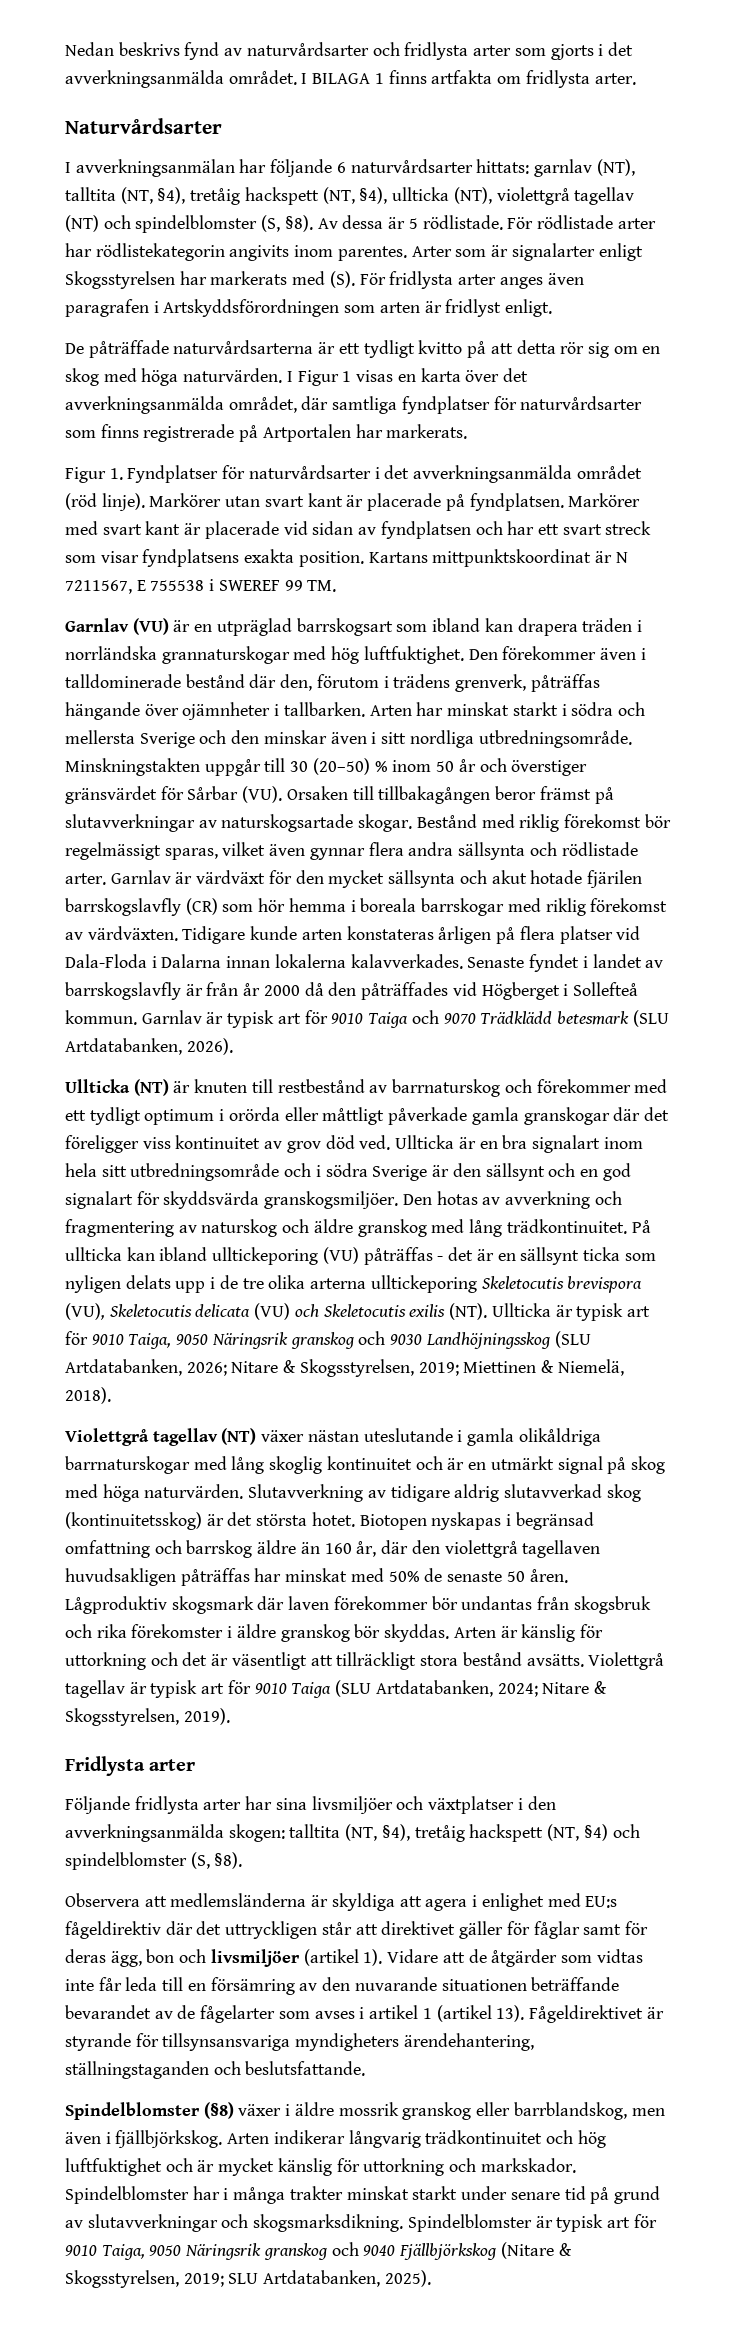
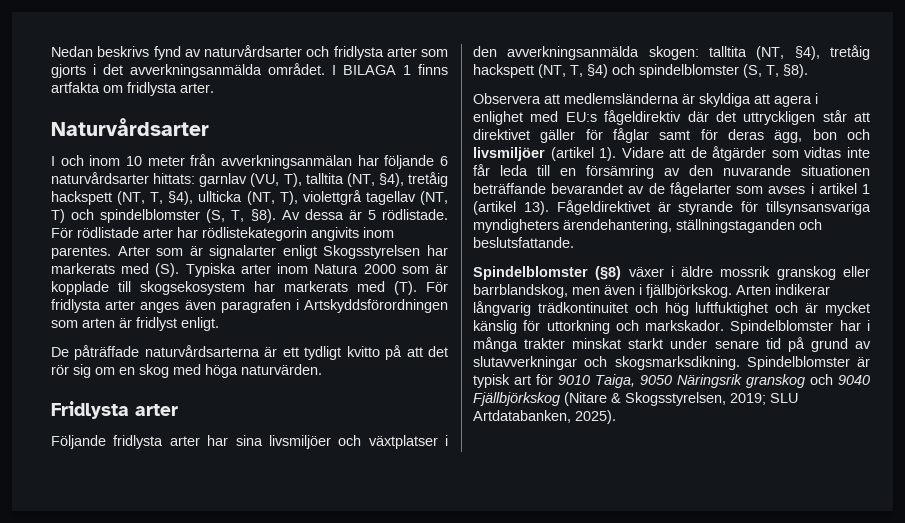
- I avverkningsanmälan har följande 6 naturvårdsarter hittats: garnlav (NT), talltita (NT, §4), tretåig hackspett (NT, §4), ullticka (NT), violettgrå tagellav (NT) och spindelblomster (S, §8).
+ I och inom 10 meter från avverkningsanmälan har följande 6 naturvårdsarter hittats: garnlav (VU, T), talltita (NT, §4), tretåig hackspett (NT, T, §4), ullticka (NT, T), violettgrå tagellav (NT, T) och spindelblomster (S, T, §8).
- Arter som är signalarter enligt Skogsstyrelsen har markerats med (S). För fridlysta arter anges även paragrafen i Artskyddsförordningen som arten är fridlyst enligt.
+ Arter som är signalarter enligt Skogsstyrelsen har markerats med (S). Typiska arter inom Natura 2000 som är kopplade till skogsekosystem har markerats med (T). För fridlysta arter anges även paragrafen i Artskyddsförordningen som arten är fridlyst enligt.
- De påträffade naturvårdsarterna är ett tydligt kvitto på att detta rör sig om en skog med höga naturvärden. I Figur 1 visas en karta över det avverkningsanmälda området, där samtliga fyndplatser för naturvårdsarter som finns registrerade på Artportalen har markerats.
- Figur 1. Fyndplatser för naturvårdsarter i det avverkningsanmälda området (röd linje). Markörer utan svart kant är placerade på fyndplatsen. Markörer med svart kant är placerade vid sidan av fyndplatsen och har ett svart streck som visar fyndplatsens exakta position. Kartans mittpunktskoordinat är N 7211567, E 755538 i SWEREF 99 TM.
- Garnlav (VU) är en utpräglad barrskogsart som ibland kan drapera träden i norrländska grannaturskogar med hög luftfuktighet. Den förekommer även i talldominerade bestånd där den, förutom i trädens grenverk, påträffas hängande över ojämnheter i tallbarken. Arten har minskat starkt i södra och mellersta Sverige och den minskar även i sitt nordliga utbredningsområde. Minskningstakten uppgår till 30 (20–50) % inom 50 år och överstiger gränsvärdet för Sårbar (VU). Orsaken till tillbakagången beror främst på slutavverkningar av naturskogsartade skogar. Bestånd med riklig förekomst bör regelmässigt sparas, vilket även gynnar flera andra sällsynta och rödlistade arter. Garnlav är värdväxt för den mycket sällsynta och akut hotade fjärilen barrskogslavfly (CR) som hör hemma i boreala barrskogar med riklig förekomst av värdväxten. Tidigare kunde arten konstateras årligen på flera platser vid Dala-Floda i Dalarna innan lokalerna kalavverkades. Senaste fyndet i landet av barrskogslavfly är från år 2000 då den påträffades vid Högberget i Sollefteå kommun. Garnlav är typisk art för 9010 Taiga och 9070 Trädklädd betesmark (SLU Artdatabanken, 2026).
- Ullticka (NT) är knuten till restbestånd av barrnaturskog och förekommer med ett tydligt optimum i orörda eller måttligt påverkade gamla granskogar där det föreligger viss kontinuitet av grov död ved. Ullticka är en bra signalart inom hela sitt utbredningsområde och i södra Sverige är den sällsynt och en god signalart för skyddsvärda granskogsmiljöer. Den hotas av avverkning och fragmentering av naturskog och äldre granskog med lång trädkontinuitet. På ullticka kan ibland ulltickeporing (VU) påträffas - det är en sällsynt ticka som nyligen delats upp i de tre olika arterna ulltickeporing Skeletocutis brevispora (VU), Skeletocutis delicata (VU) och Skeletocutis exilis (NT). Ullticka är typisk art för 9010 Taiga, 9050 Näringsrik granskog och 9030 Landhöjningsskog (SLU Artdatabanken, 2026; Nitare & Skogsstyrelsen, 2019; Miettinen & Niemelä, 2018).
- Violettgrå tagellav (NT) växer nästan uteslutande i gamla olikåldriga barrnaturskogar med lång skoglig kontinuitet och är en utmärkt signal på skog med höga naturvärden. Slutavverkning av tidigare aldrig slutavverkad skog (kontinuitetsskog) är det största hotet. Biotopen nyskapas i begränsad omfattning och barrskog äldre än 160 år, där den violettgrå tagellaven huvudsakligen påträffas har minskat med 50% de senaste 50 åren. Lågproduktiv skogsmark där laven förekommer bör undantas från skogsbruk och rika förekomster i äldre granskog bör skyddas. Arten är känslig för uttorkning och det är väsentligt att tillräckligt stora bestånd avsätts. Violettgrå tagellav är typisk art för 9010 Taiga (SLU Artdatabanken, 2024; Nitare & Skogsstyrelsen, 2019).
+ De påträffade naturvårdsarterna är ett tydligt kvitto på att det rör sig om en skog med höga naturvärden.
- Följande fridlysta arter har sina livsmiljöer och växtplatser i den avverkningsanmälda skogen: talltita (NT, §4), tretåig hackspett (NT, §4) och spindelblomster (S, §8).
+ Följande fridlysta arter har sina livsmiljöer och växtplatser i den avverkningsanmälda skogen: talltita (NT, §4), tretåig hackspett (NT, T, §4) och spindelblomster (S, T, §8).

